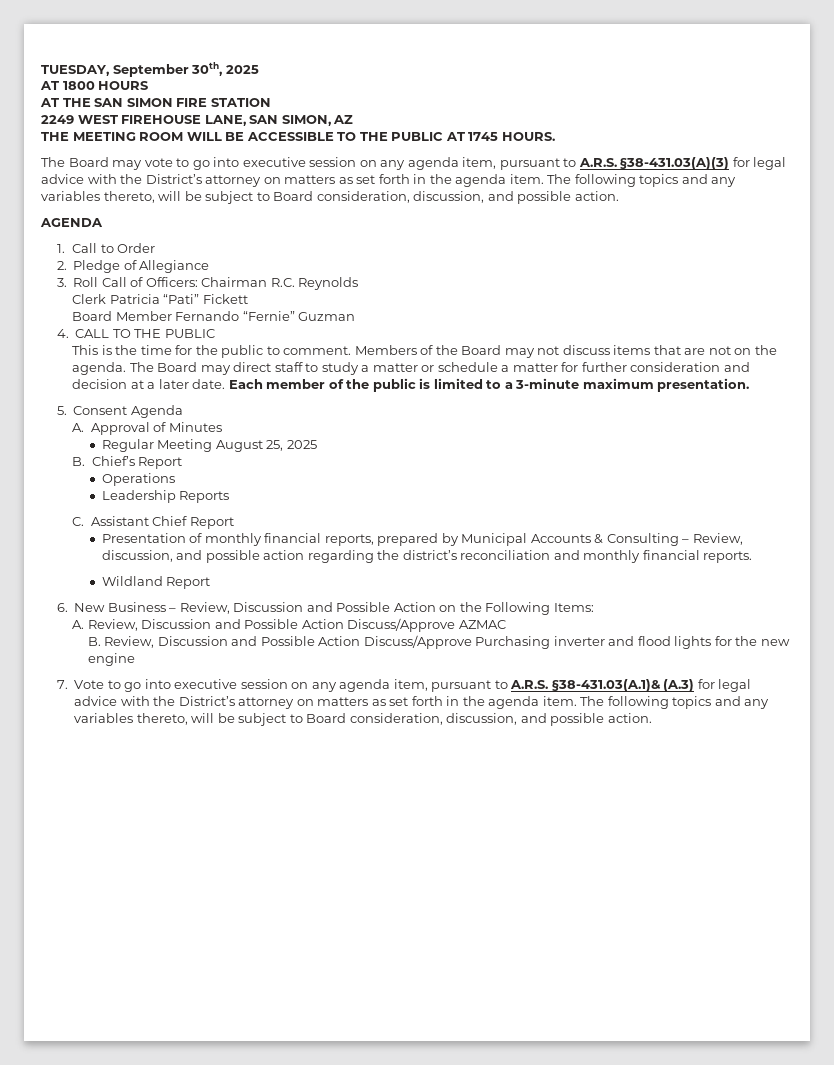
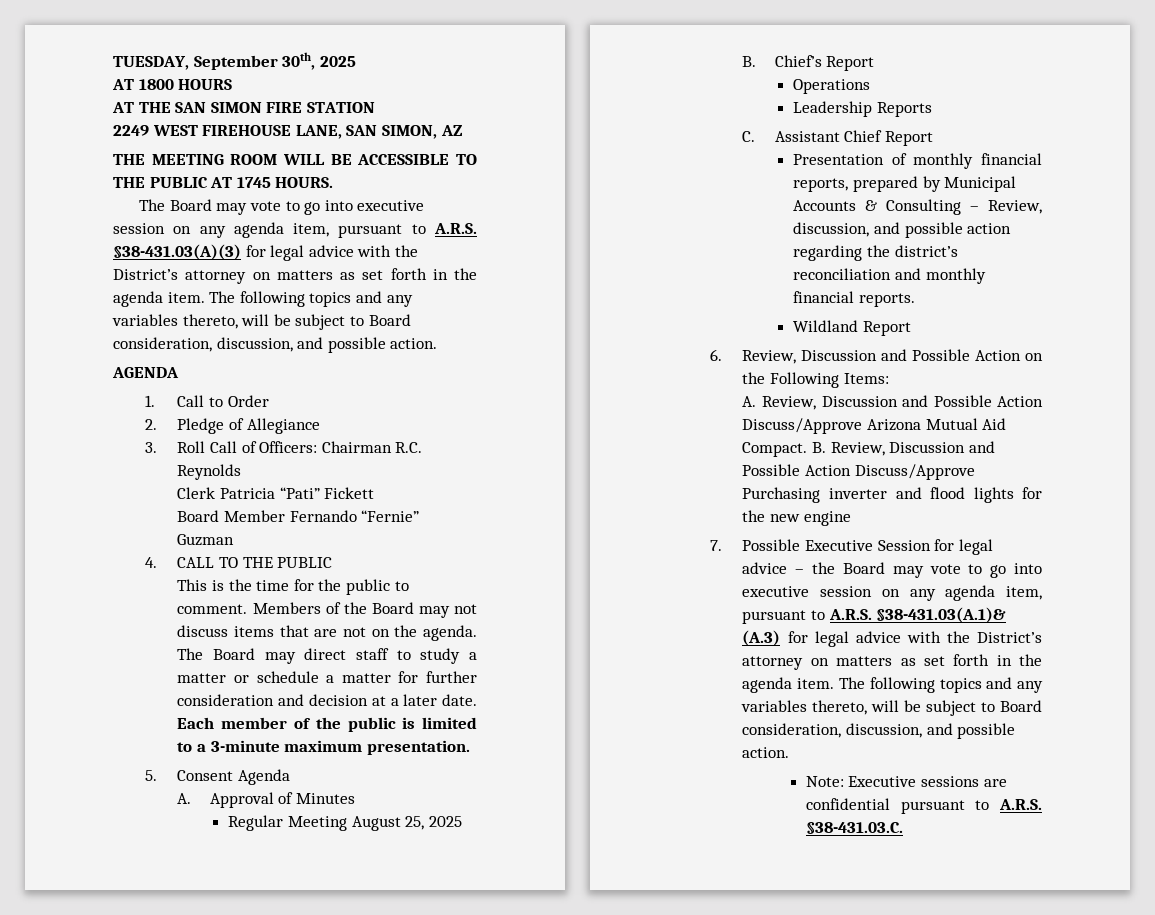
- 6. New Business – Review, Discussion and Possible Action on the Following Items:
+ 6. Review, Discussion and Possible Action on the Following Items:
- A. Review, Discussion and Possible Action Discuss/Approve AZMAC
- B. Review, Discussion and Possible Action Discuss/Approve Purchasing inverter and flood lights for the new engine
+ A. Review, Discussion and Possible Action Discuss/Approve Arizona Mutual Aid Compact. B. Review, Discussion and Possible Action Discuss/Approve Purchasing inverter and flood lights for the new engine
- 7. Vote to go into executive session on any agenda item, pursuant to A.R.S. §38-431.03(A.1)& (A.3) for legal advice with the District’s attorney on matters as set forth in the agenda item.
+ 7. Possible Executive Session for legal advice – the Board may vote to go into executive session on any agenda item, pursuant to A.R.S. §38-431.03(A.1)& (A.3) for legal advice with the District’s attorney on matters as set forth in the agenda item.
+ Note: Executive sessions are confidential pursuant to A.R.S. §38-431.03.C.

